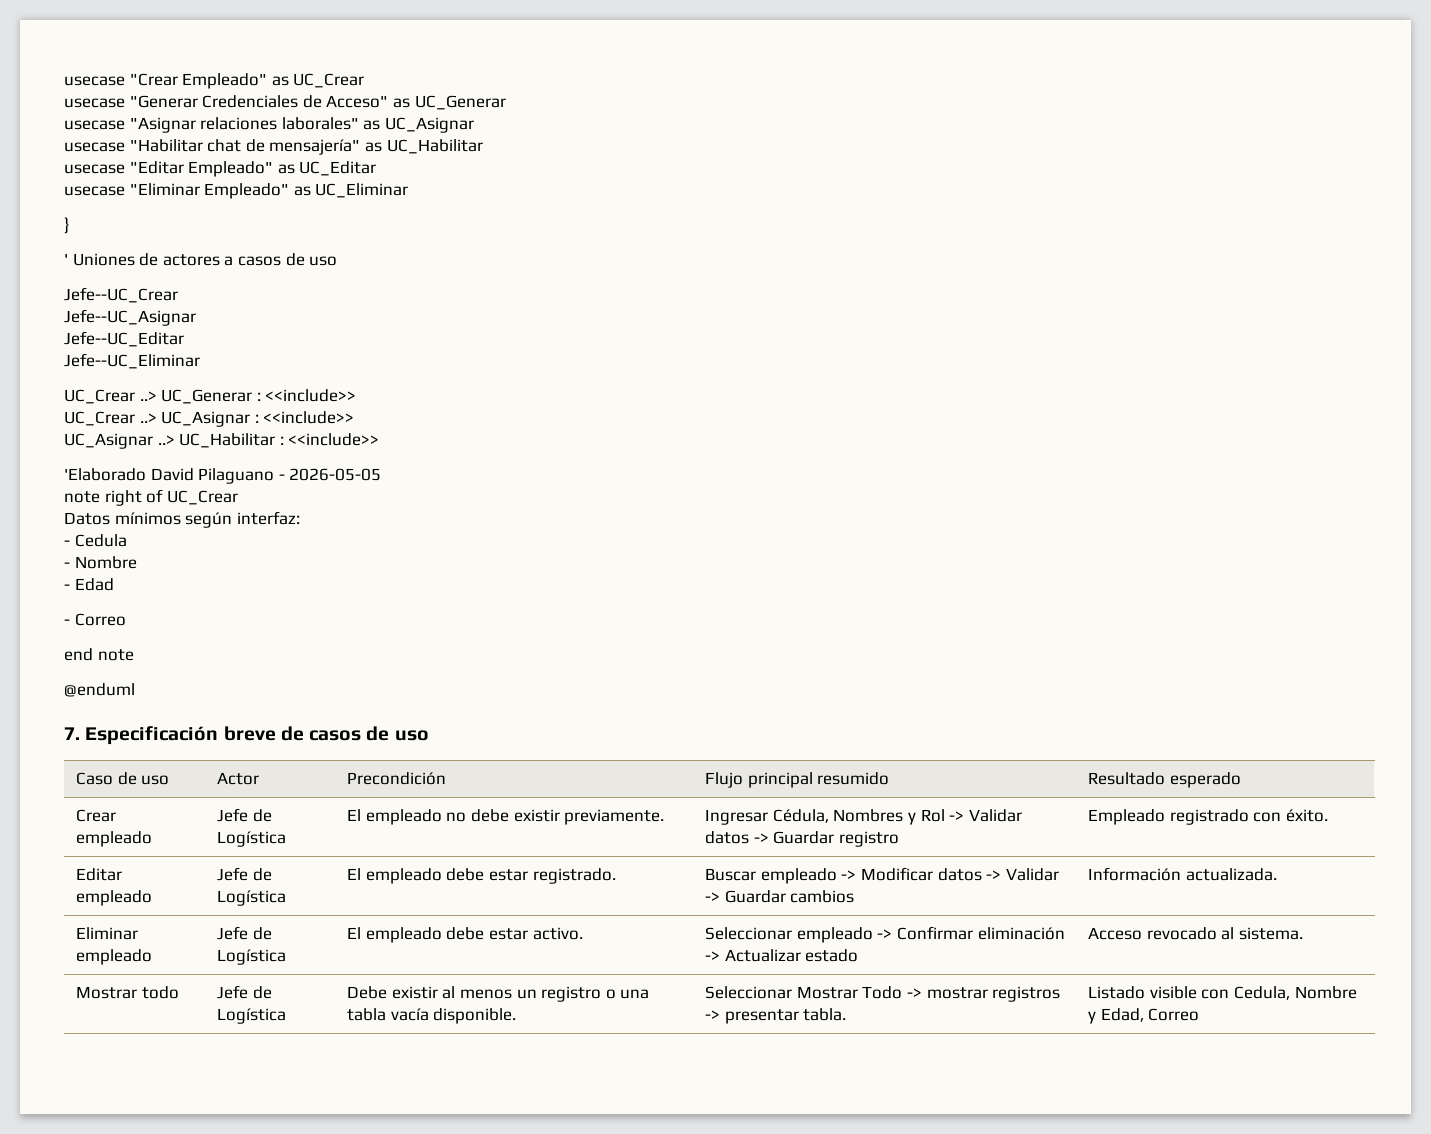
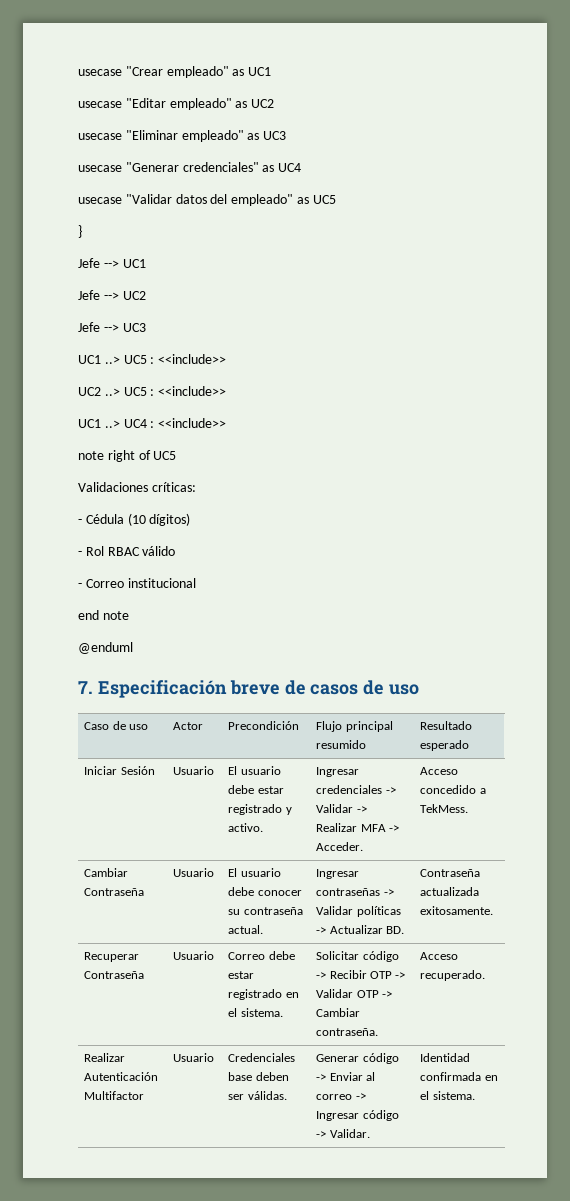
- usecase "Crear Empleado" as UC_Crear
- usecase "Generar Credenciales de Acceso" as UC_Generar
- usecase "Asignar relaciones laborales" as UC_Asignar
- usecase "Habilitar chat de mensajería" as UC_Habilitar
- usecase "Editar Empleado" as UC_Editar
- usecase "Eliminar Empleado" as UC_Eliminar
+ usecase "Crear empleado" as UC1
+ usecase "Editar empleado" as UC2
+ usecase "Eliminar empleado" as UC3
+ usecase "Generar credenciales" as UC4
+ usecase "Validar datos del empleado" as UC5
  }
- ' Uniones de actores a casos de uso
- Jefe--UC_Crear
- Jefe--UC_Asignar
- Jefe--UC_Editar
- Jefe--UC_Eliminar
- UC_Crear ..> UC_Generar : <<include>>
- UC_Crear ..> UC_Asignar : <<include>>
- UC_Asignar ..> UC_Habilitar : <<include>>
- 'Elaborado David Pilaguano - 2026-05-05
- note right of UC_Crear
- Datos mínimos según interfaz:
- - Cedula
- - Nombre
- - Edad
+ Jefe --> UC1
+ Jefe --> UC2
+ Jefe --> UC3
+ UC1 ..> UC5 : <<include>>
+ UC2 ..> UC5 : <<include>>
+ UC1 ..> UC4 : <<include>>
+ note right of UC5
+ Validaciones críticas:
+ - Cédula (10 dígitos)
+ - Rol RBAC válido
- - Correo
+ - Correo institucional
- Crear empleado | Jefe de Logística | El empleado no debe existir previamente. | Ingresar Cédula, Nombres y Rol -> Validar datos -> Guardar registro | Empleado registrado con éxito.
- Editar empleado | Jefe de Logística | El empleado debe estar registrado. | Buscar empleado -> Modificar datos -> Validar -> Guardar cambios | Información actualizada.
- Eliminar empleado | Jefe de Logística | El empleado debe estar activo. | Seleccionar empleado -> Confirmar eliminación -> Actualizar estado | Acceso revocado al sistema.
- Mostrar todo | Jefe de Logística | Debe existir al menos un registro o una tabla vacía disponible. | Seleccionar Mostrar Todo -> mostrar registros -> presentar tabla. | Listado visible con Cedula, Nombre y Edad, Correo
+ Iniciar Sesión | Usuario | El usuario debe estar registrado y activo. | Ingresar credenciales -> Validar -> Realizar MFA -> Acceder. | Acceso concedido a TekMess.
+ Cambiar Contraseña | Usuario | El usuario debe conocer su contraseña actual. | Ingresar contraseñas -> Validar políticas -> Actualizar BD. | Contraseña actualizada exitosamente.
+ Recuperar Contraseña | Usuario | Correo debe estar registrado en el sistema. | Solicitar código -> Recibir OTP -> Validar OTP -> Cambiar contraseña. | Acceso recuperado.
+ Realizar Autenticación Multifactor | Usuario | Credenciales base deben ser válidas. | Generar código -> Enviar al correo -> Ingresar código -> Validar. | Identidad confirmada en el sistema.

